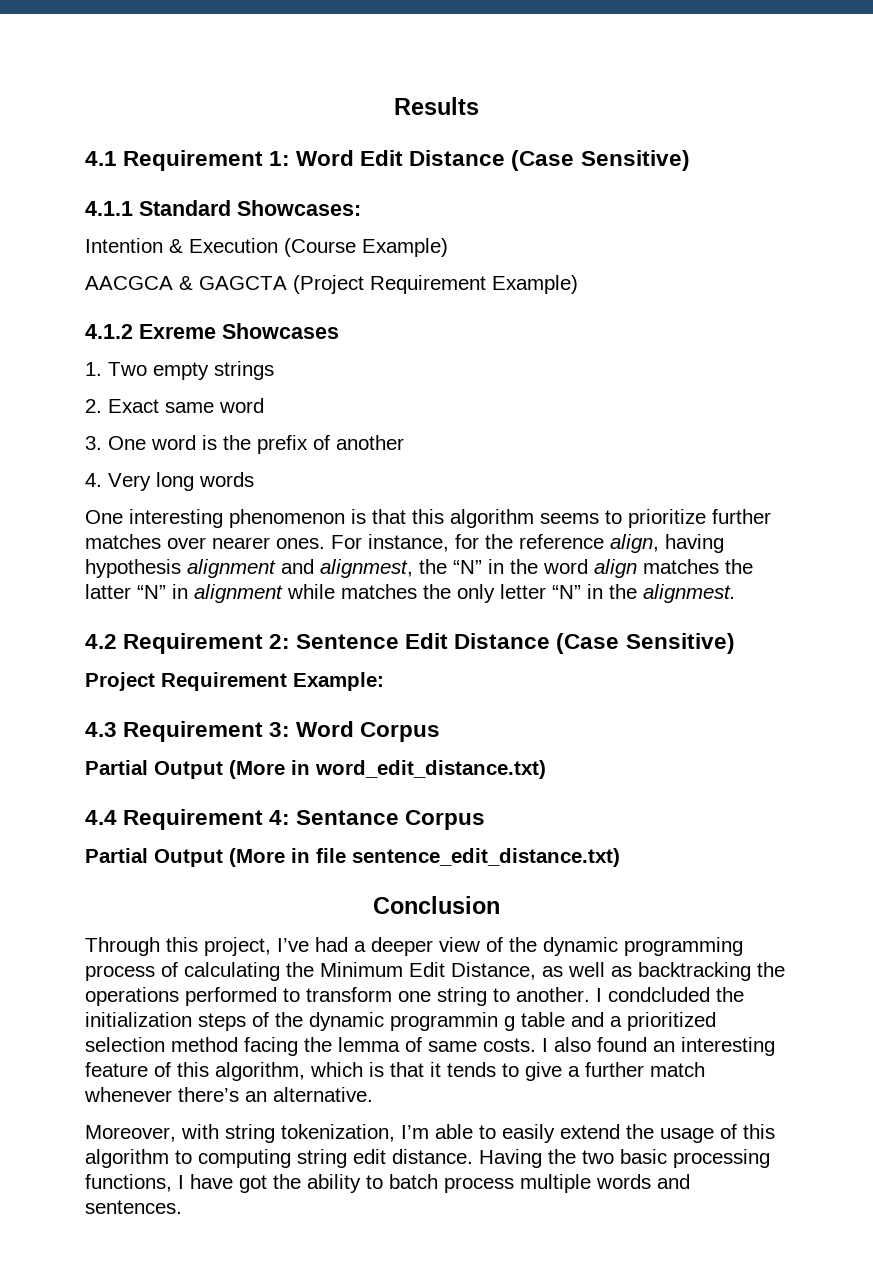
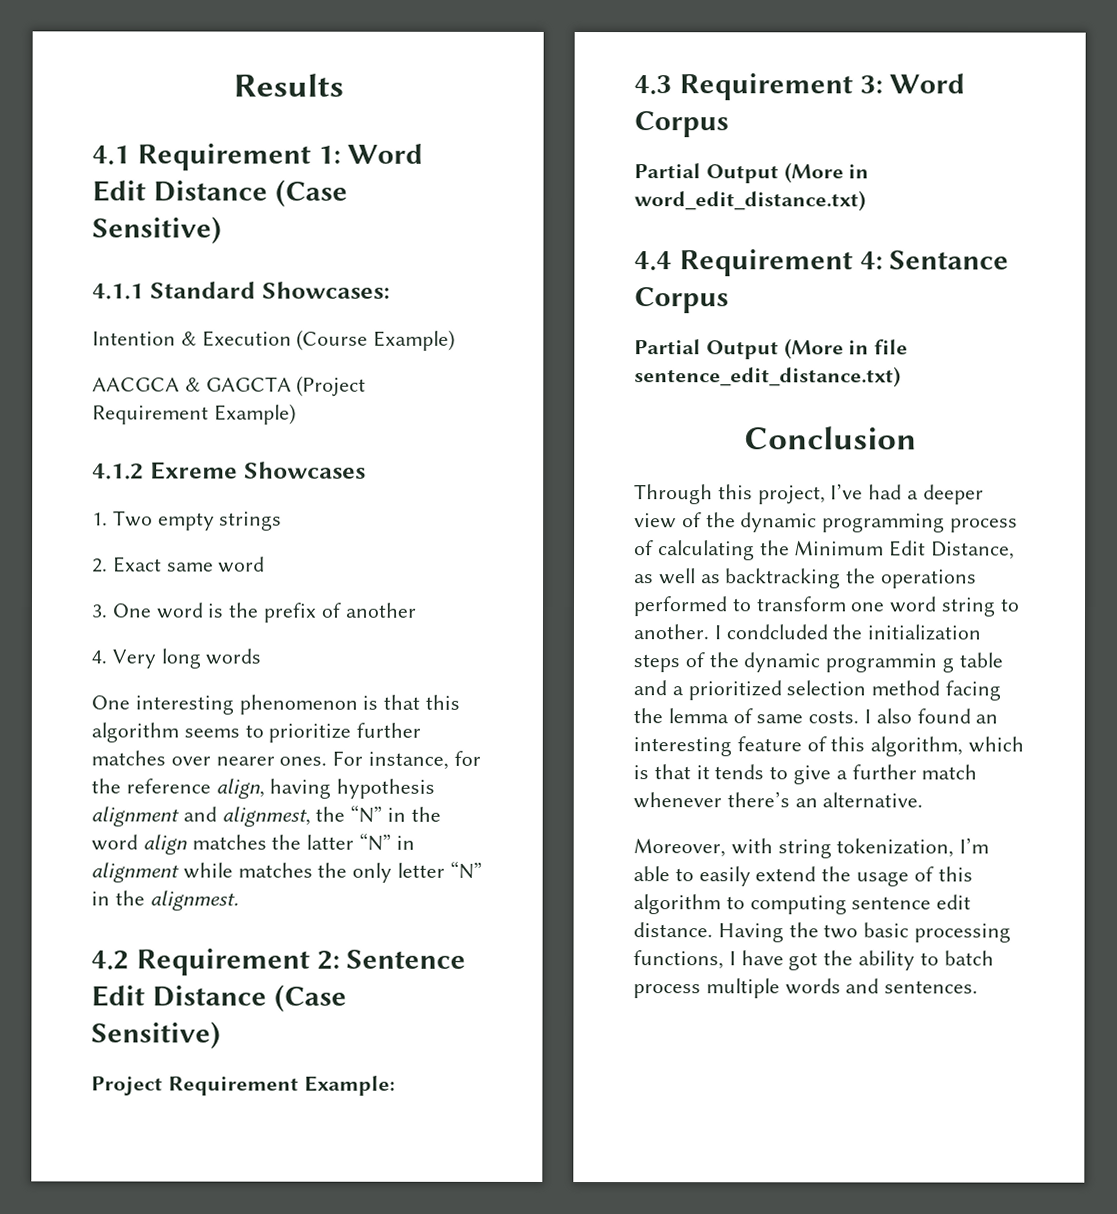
- Through this project, I’ve had a deeper view of the dynamic programming process of calculating the Minimum Edit Distance, as well as backtracking the operations performed to transform one string to another.
+ Through this project, I’ve had a deeper view of the dynamic programming process of calculating the Minimum Edit Distance, as well as backtracking the operations performed to transform one word string to another.
- Moreover, with string tokenization, I’m able to easily extend the usage of this algorithm to computing string edit distance.
+ Moreover, with string tokenization, I’m able to easily extend the usage of this algorithm to computing sentence edit distance.

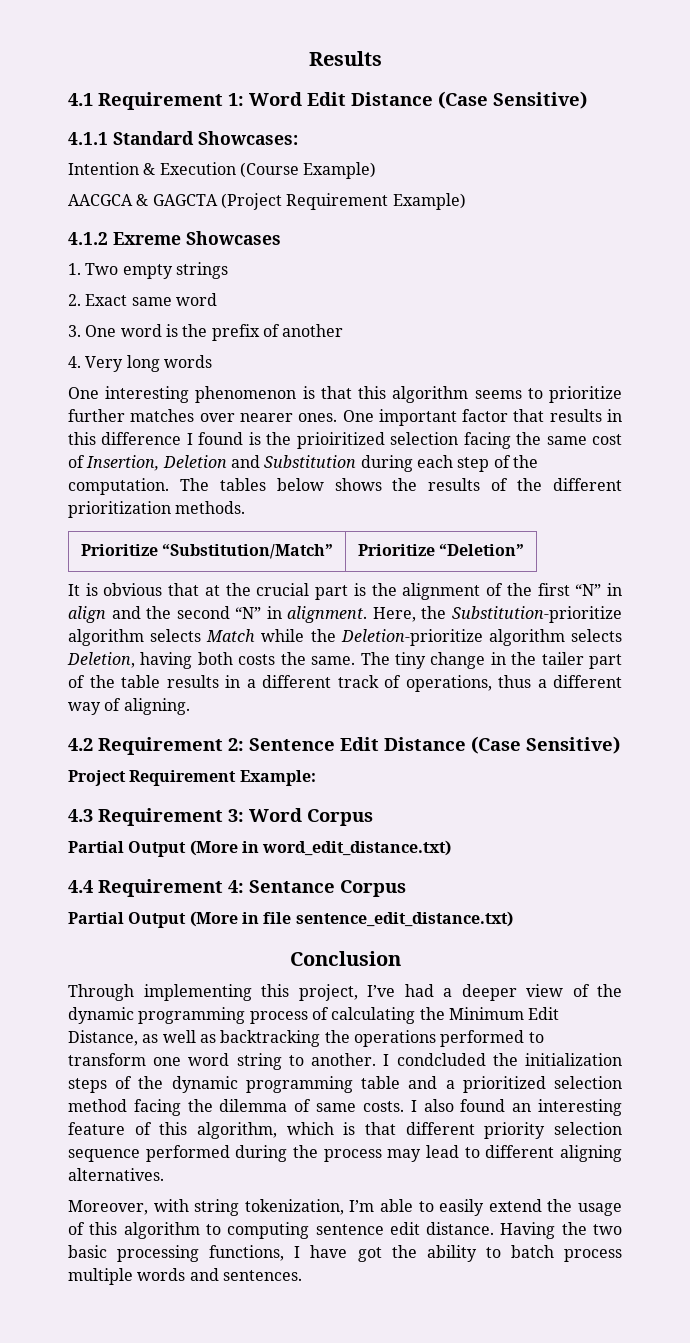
- For instance, for the reference align, having hypothesis alignment and alignmest, the “N” in the word align matches the latter “N” in alignment while matches the only letter “N” in the alignmest.
+ One important factor that results in this difference I found is the prioiritized selection facing the same cost of Insertion, Deletion and Substitution during each step of the computation. The tables below shows the results of the different prioritization methods.
+ Prioritize “Substitution/Match” | Prioritize “Deletion”
+ It is obvious that at the crucial part is the alignment of the first “N” in align and the second “N” in alignment. Here, the Substitution-prioritize algorithm selects Match while the Deletion-prioritize algorithm selects Deletion, having both costs the same. The tiny change in the tailer part of the table results in a different track of operations, thus a different way of aligning.
- Through this project, I’ve had a deeper view of the dynamic programming process of calculating the Minimum Edit Distance, as well as backtracking the operations performed to transform one word string to another.
+ Through implementing this project, I’ve had a deeper view of the dynamic programming process of calculating the Minimum Edit Distance, as well as backtracking the operations performed to transform one word string to another.
- I condcluded the initialization steps of the dynamic programmin g table and a prioritized selection method facing the lemma of same costs.
+ I condcluded the initialization steps of the dynamic programming table and a prioritized selection method facing the dilemma of same costs.
- I also found an interesting feature of this algorithm, which is that it tends to give a further match whenever there’s an alternative.
+ I also found an interesting feature of this algorithm, which is that different priority selection sequence performed during the process may lead to different aligning alternatives.

